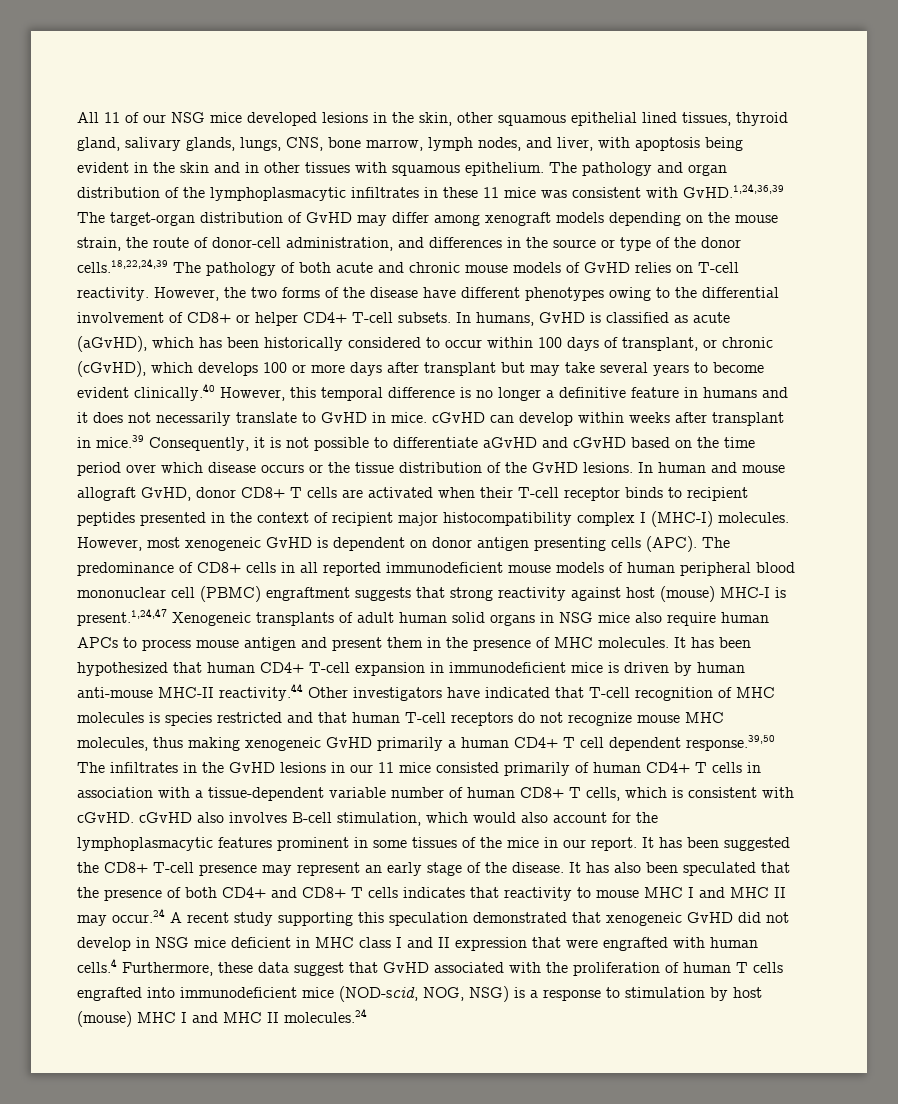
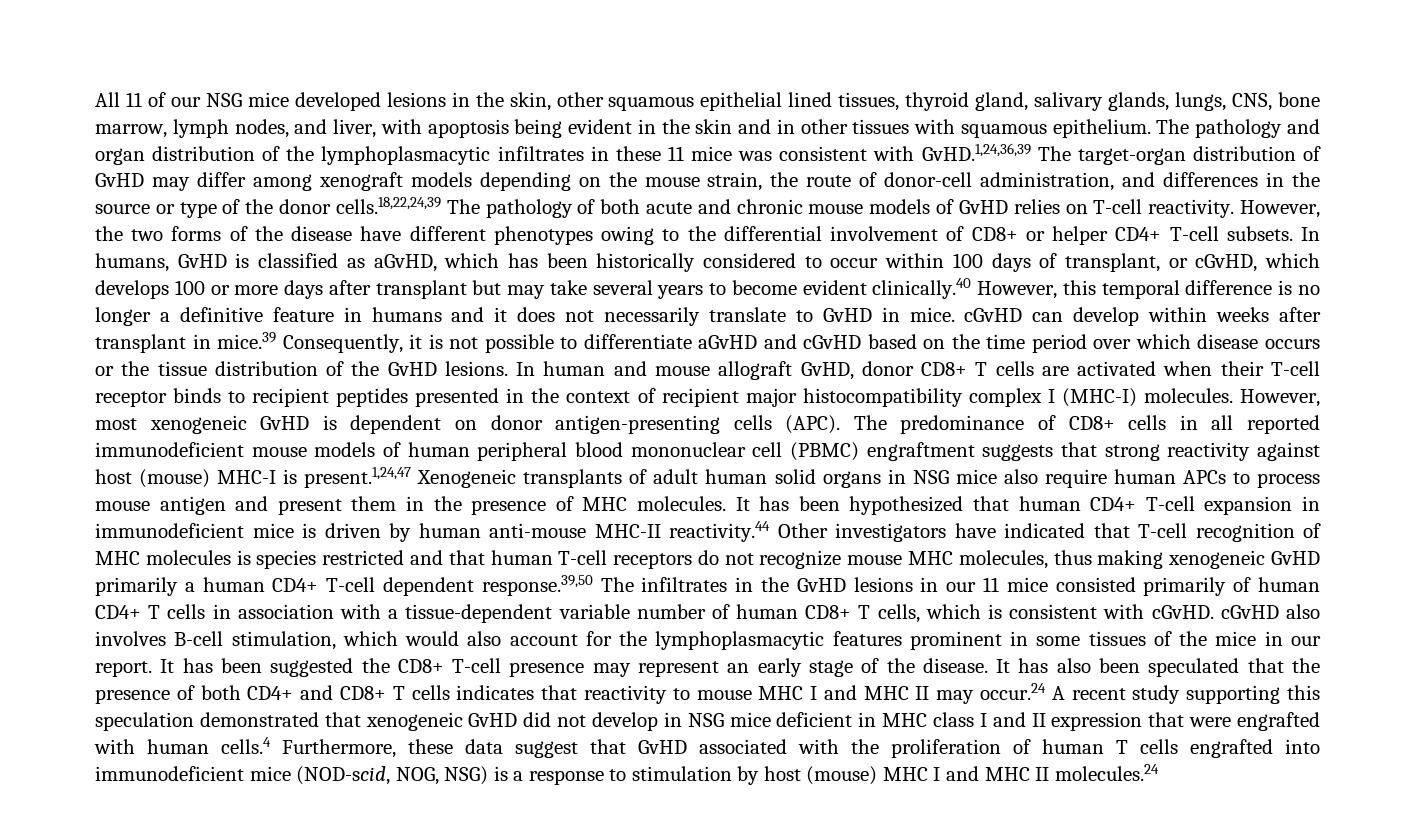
- In humans, GvHD is classified as acute (aGvHD), which has been historically considered to occur within 100 days of transplant, or chronic (cGvHD), which develops 100 or more days after transplant but may take several years to become evident clinically.40 However, this temporal difference is no longer a definitive feature in humans and it does not necessarily translate to GvHD in mice. cGvHD can develop within weeks after transplant in mice.39 Consequently, it is not possible to differentiate aGvHD and cGvHD based on the time period over which disease occurs or the tissue distribution of the GvHD lesions.
+ In humans, GvHD is classified as aGvHD, which has been historically considered to occur within 100 days of transplant, or cGvHD, which develops 100 or more days after transplant but may take several years to become evident clinically.40 However, this temporal difference is no longer a definitive feature in humans and it does not necessarily translate to GvHD in mice. cGvHD can develop within weeks after transplant in mice.39 Consequently, it is not possible to differentiate aGvHD and cGvHD based on the time period over which disease occurs or the tissue distribution of the GvHD lesions.
- However, most xenogeneic GvHD is dependent on donor antigen presenting cells (APC).
+ However, most xenogeneic GvHD is dependent on donor antigen-presenting cells (APC).
- It has been hypothesized that human CD4+ T-cell expansion in immunodeficient mice is driven by human anti-mouse MHC-II reactivity.44 Other investigators have indicated that T-cell recognition of MHC molecules is species restricted and that human T-cell receptors do not recognize mouse MHC molecules, thus making xenogeneic GvHD primarily a human CD4+ T cell dependent response.39,50 The infiltrates in the GvHD lesions in our 11 mice consisted primarily of human CD4+ T cells in association with a tissue-dependent variable number of human CD8+ T cells, which is consistent with cGvHD. cGvHD also involves B-cell stimulation, which would also account for the lymphoplasmacytic features prominent in some tissues of the mice in our report.
+ It has been hypothesized that human CD4+ T-cell expansion in immunodeficient mice is driven by human anti-mouse MHC-II reactivity.44 Other investigators have indicated that T-cell recognition of MHC molecules is species restricted and that human T-cell receptors do not recognize mouse MHC molecules, thus making xenogeneic GvHD primarily a human CD4+ T-cell dependent response.39,50 The infiltrates in the GvHD lesions in our 11 mice consisted primarily of human CD4+ T cells in association with a tissue-dependent variable number of human CD8+ T cells, which is consistent with cGvHD. cGvHD also involves B-cell stimulation, which would also account for the lymphoplasmacytic features prominent in some tissues of the mice in our report.

